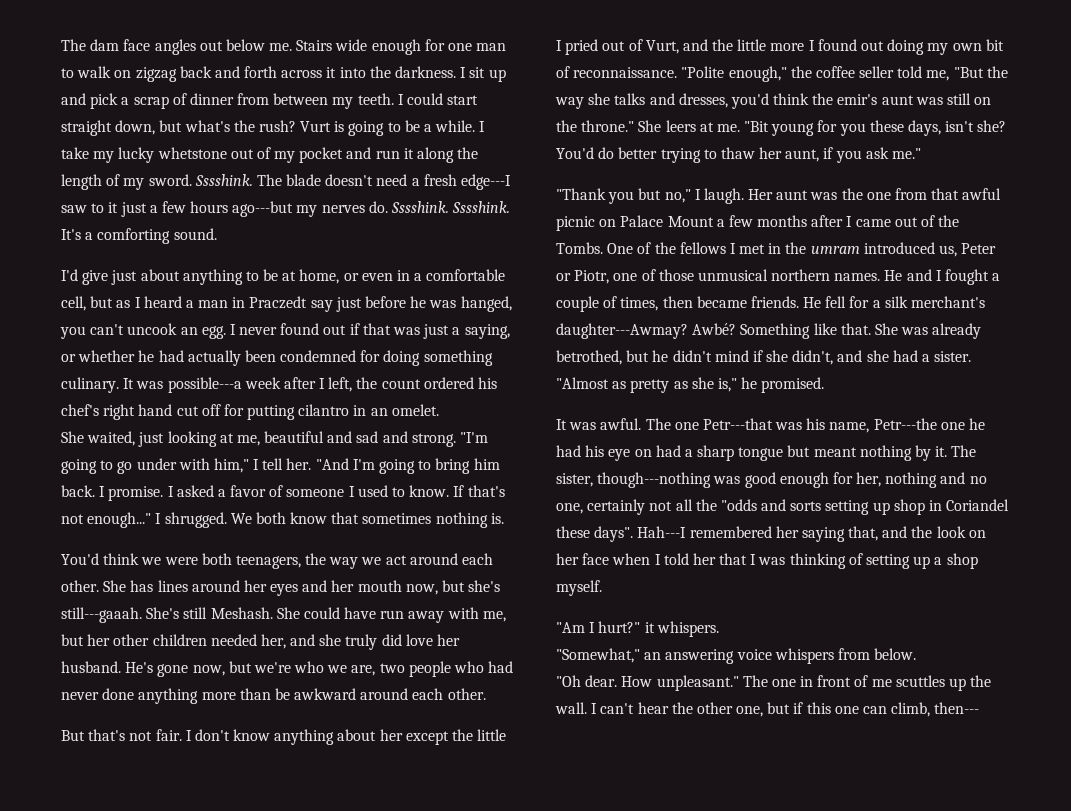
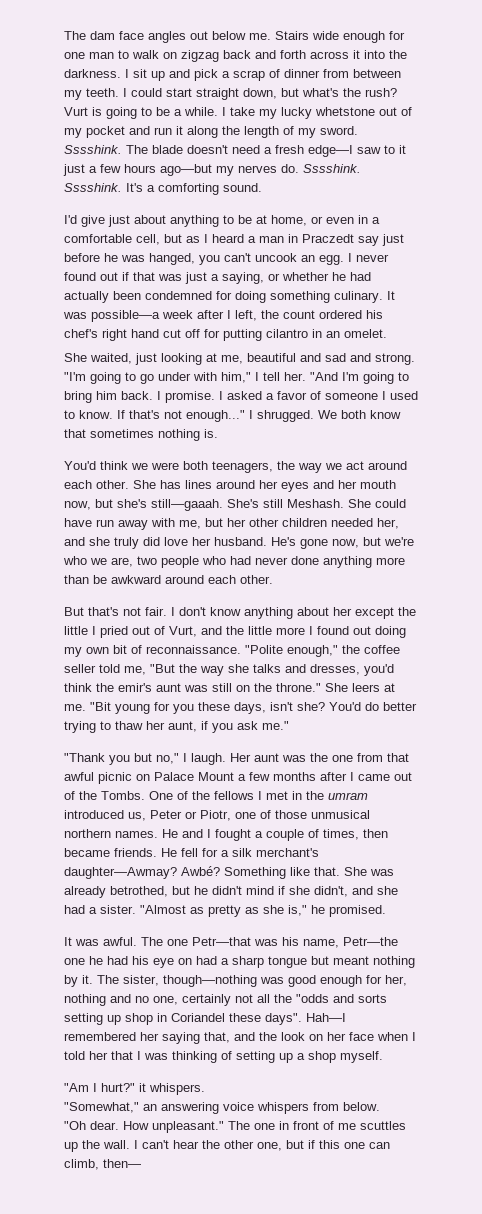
- The blade doesn't need a fresh edge---I saw to it just a few hours ago---but my nerves do.
+ The blade doesn't need a fresh edge—I saw to it just a few hours ago—but my nerves do.
- It was possible---a week after I left, the count ordered his chef's right hand cut off for putting cilantro in an omelet.
+ It was possible—a week after I left, the count ordered his chef's right hand cut off for putting cilantro in an omelet.
- She has lines around her eyes and her mouth now, but she's still---gaaah.
+ She has lines around her eyes and her mouth now, but she's still—gaaah.
- He fell for a silk merchant's daughter---Awmay?
+ He fell for a silk merchant's daughter—Awmay?
- The one Petr---that was his name, Petr---the one he had his eye on had a sharp tongue but meant nothing by it.
+ The one Petr—that was his name, Petr—the one he had his eye on had a sharp tongue but meant nothing by it.
- The sister, though---nothing was good enough for her, nothing and no one, certainly not all the "odds and sorts setting up shop in Coriandel these days".
+ The sister, though—nothing was good enough for her, nothing and no one, certainly not all the "odds and sorts setting up shop in Coriandel these days".
- Hah---I remembered her saying that, and the look on her face when I told her that I was thinking of setting up a shop myself.
+ Hah—I remembered her saying that, and the look on her face when I told her that I was thinking of setting up a shop myself.
- I can't hear the other one, but if this one can climb, then---
+ I can't hear the other one, but if this one can climb, then—

